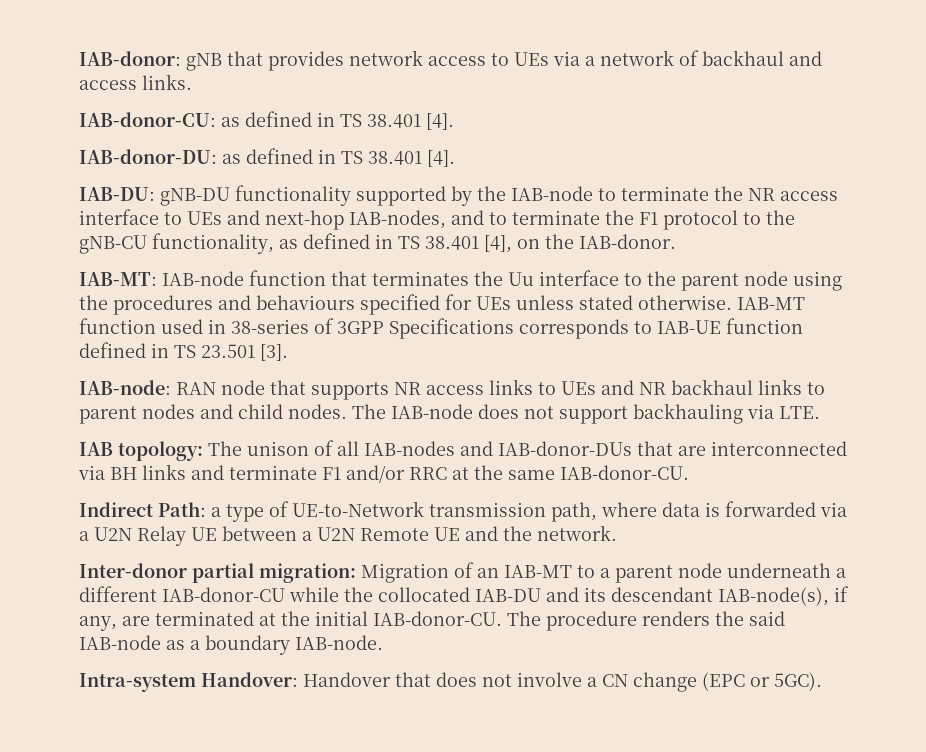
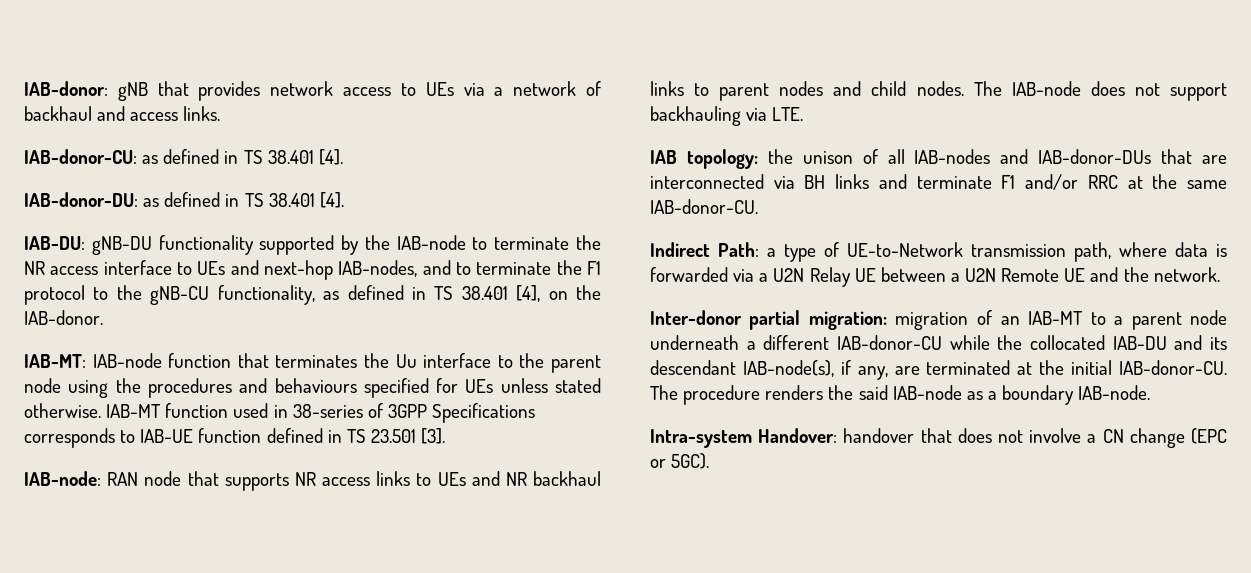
- IAB topology: The unison of all IAB-nodes and IAB-donor-DUs that are interconnected via BH links and terminate F1 and/or RRC at the same IAB-donor-CU.
+ IAB topology: the unison of all IAB-nodes and IAB-donor-DUs that are interconnected via BH links and terminate F1 and/or RRC at the same IAB-donor-CU.
- Inter-donor partial migration: Migration of an IAB-MT to a parent node underneath a different IAB-donor-CU while the collocated IAB-DU and its descendant IAB-node(s), if any, are terminated at the initial IAB-donor-CU.
+ Inter-donor partial migration: migration of an IAB-MT to a parent node underneath a different IAB-donor-CU while the collocated IAB-DU and its descendant IAB-node(s), if any, are terminated at the initial IAB-donor-CU.
- Intra-system Handover: Handover that does not involve a CN change (EPC or 5GC).
+ Intra-system Handover: handover that does not involve a CN change (EPC or 5GC).

